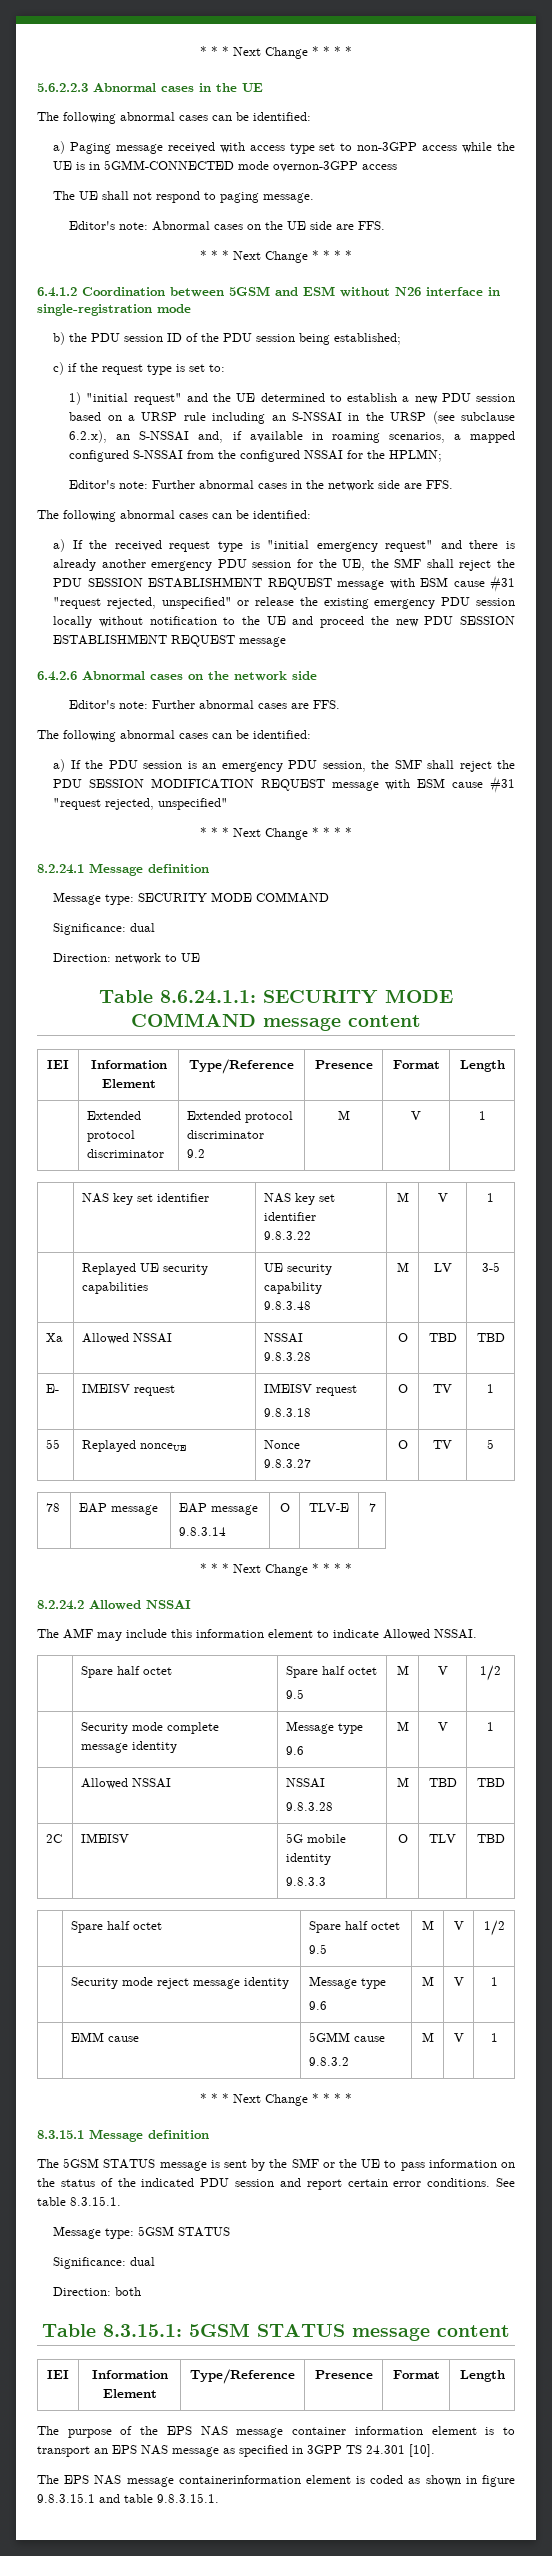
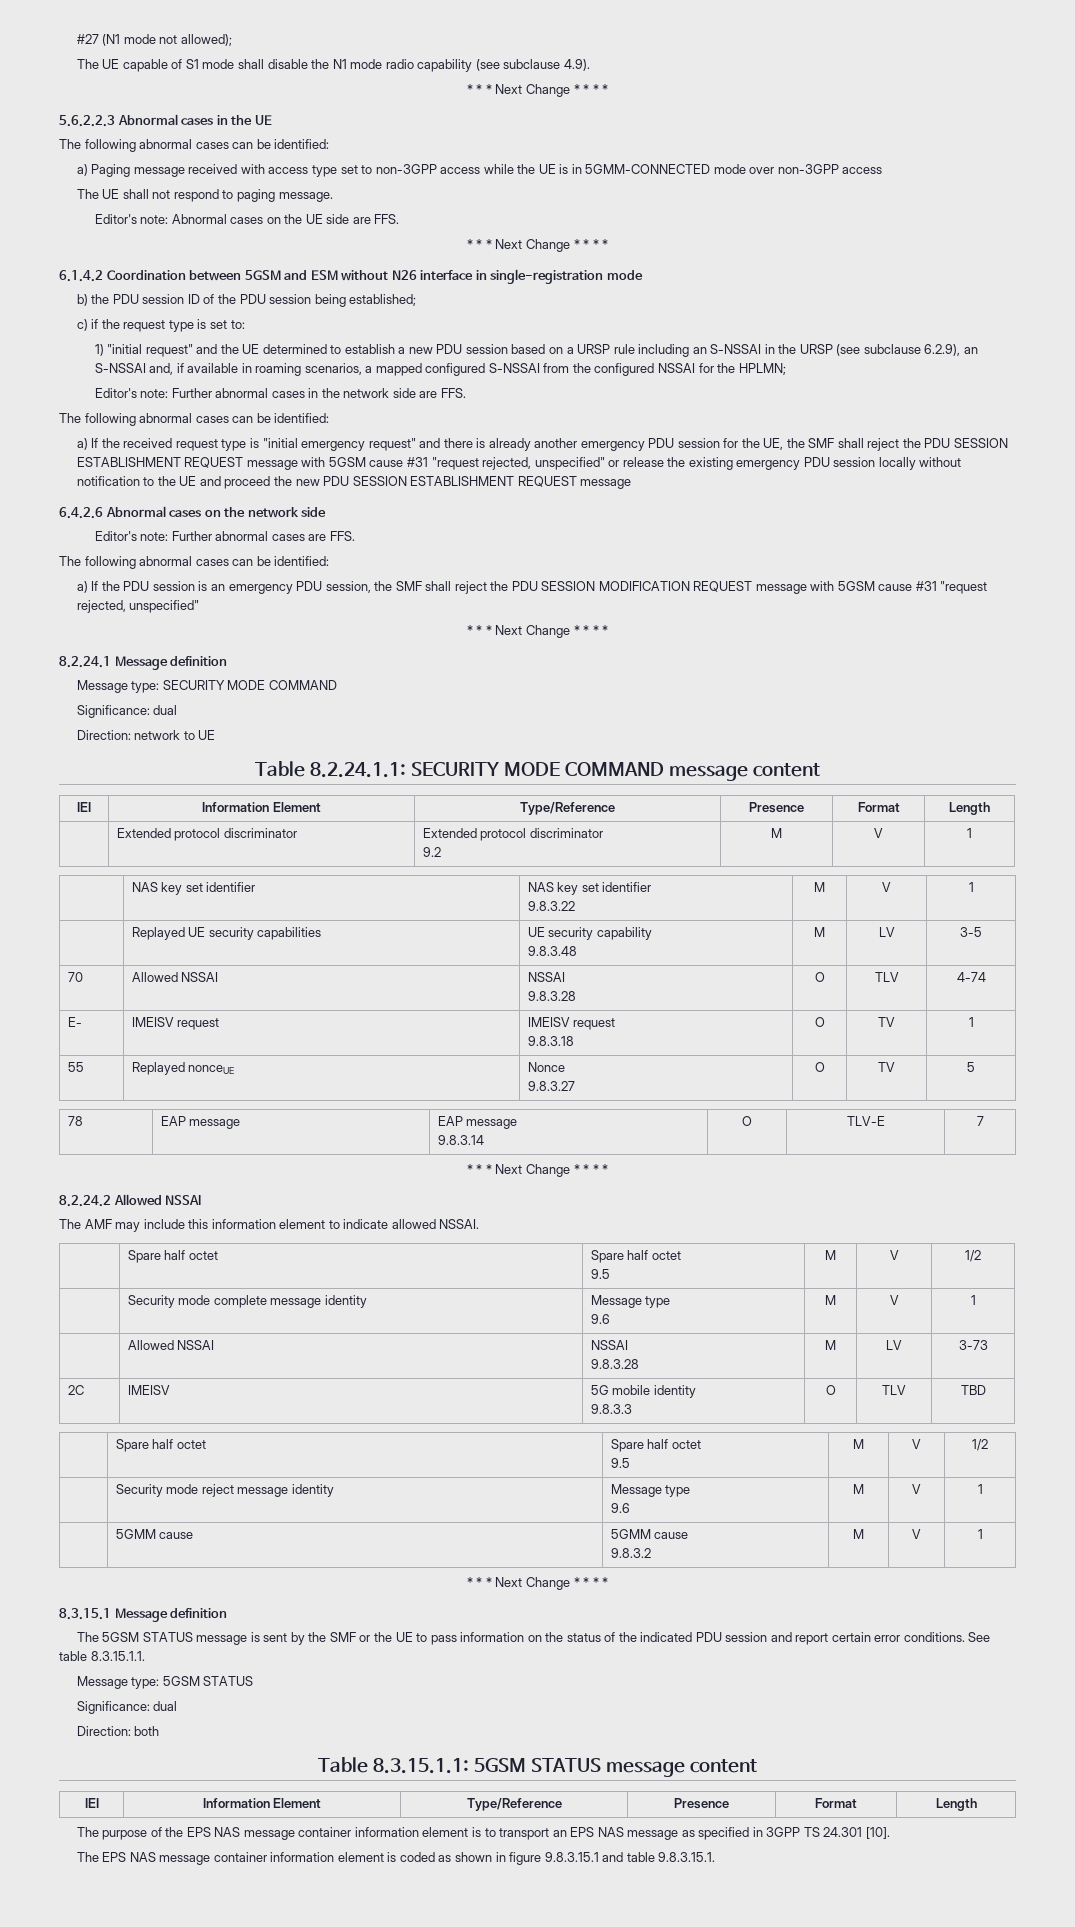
+ #27 (N1 mode not allowed);
+ The UE capable of S1 mode shall disable the N1 mode radio capability (see subclause 4.9).
- a) Paging message received with access type set to non-3GPP access while the UE is in 5GMM-CONNECTED mode overnon-3GPP access
+ a) Paging message received with access type set to non-3GPP access while the UE is in 5GMM-CONNECTED mode over non-3GPP access
- 6.4.1.2 Coordination between 5GSM and ESM without N26 interface in single-registration mode
+ 6.1.4.2 Coordination between 5GSM and ESM without N26 interface in single-registration mode
- 1) "initial request" and the UE determined to establish a new PDU session based on a URSP rule including an S-NSSAI in the URSP (see subclause 6.2.x), an S-NSSAI and, if available in roaming scenarios, a mapped configured S-NSSAI from the configured NSSAI for the HPLMN;
+ 1) "initial request" and the UE determined to establish a new PDU session based on a URSP rule including an S-NSSAI in the URSP (see subclause 6.2.9), an S-NSSAI and, if available in roaming scenarios, a mapped configured S-NSSAI from the configured NSSAI for the HPLMN;
- a) If the received request type is "initial emergency request" and there is already another emergency PDU session for the UE, the SMF shall reject the PDU SESSION ESTABLISHMENT REQUEST message with ESM cause #31 "request rejected, unspecified" or release the existing emergency PDU session locally without notification to the UE and proceed the new PDU SESSION ESTABLISHMENT REQUEST message
+ a) If the received request type is "initial emergency request" and there is already another emergency PDU session for the UE, the SMF shall reject the PDU SESSION ESTABLISHMENT REQUEST message with 5GSM cause #31 "request rejected, unspecified" or release the existing emergency PDU session locally without notification to the UE and proceed the new PDU SESSION ESTABLISHMENT REQUEST message
- a) If the PDU session is an emergency PDU session, the SMF shall reject the PDU SESSION MODIFICATION REQUEST message with ESM cause #31 "request rejected, unspecified"
+ a) If the PDU session is an emergency PDU session, the SMF shall reject the PDU SESSION MODIFICATION REQUEST message with 5GSM cause #31 "request rejected, unspecified"
- Table 8.6.24.1.1: SECURITY MODE COMMAND message content
+ Table 8.2.24.1.1: SECURITY MODE COMMAND message content
- Xa | Allowed NSSAI | NSSAI
- 9.8.3.28 | O | TBD | TBD
+ 70 | Allowed NSSAI | NSSAI
+ 9.8.3.28 | O | TLV | 4-74
- The AMF may include this information element to indicate Allowed NSSAI.
+ The AMF may include this information element to indicate allowed NSSAI.
  | Security mode complete message identity | Message type
  9.6 | M | V | 1
  | Allowed NSSAI | NSSAI
- 9.8.3.28 | M | TBD | TBD
+ 9.8.3.28 | M | LV | 3-73
- | EMM cause | 5GMM cause
+ | 5GMM cause | 5GMM cause
- See table 8.3.15.1.
+ See table 8.3.15.1.1.
- Table 8.3.15.1: 5GSM STATUS message content
+ Table 8.3.15.1.1: 5GSM STATUS message content
- The EPS NAS message containerinformation element is coded as shown in figure 9.8.3.15.1 and table 9.8.3.15.1.
+ The EPS NAS message container information element is coded as shown in figure 9.8.3.15.1 and table 9.8.3.15.1.

